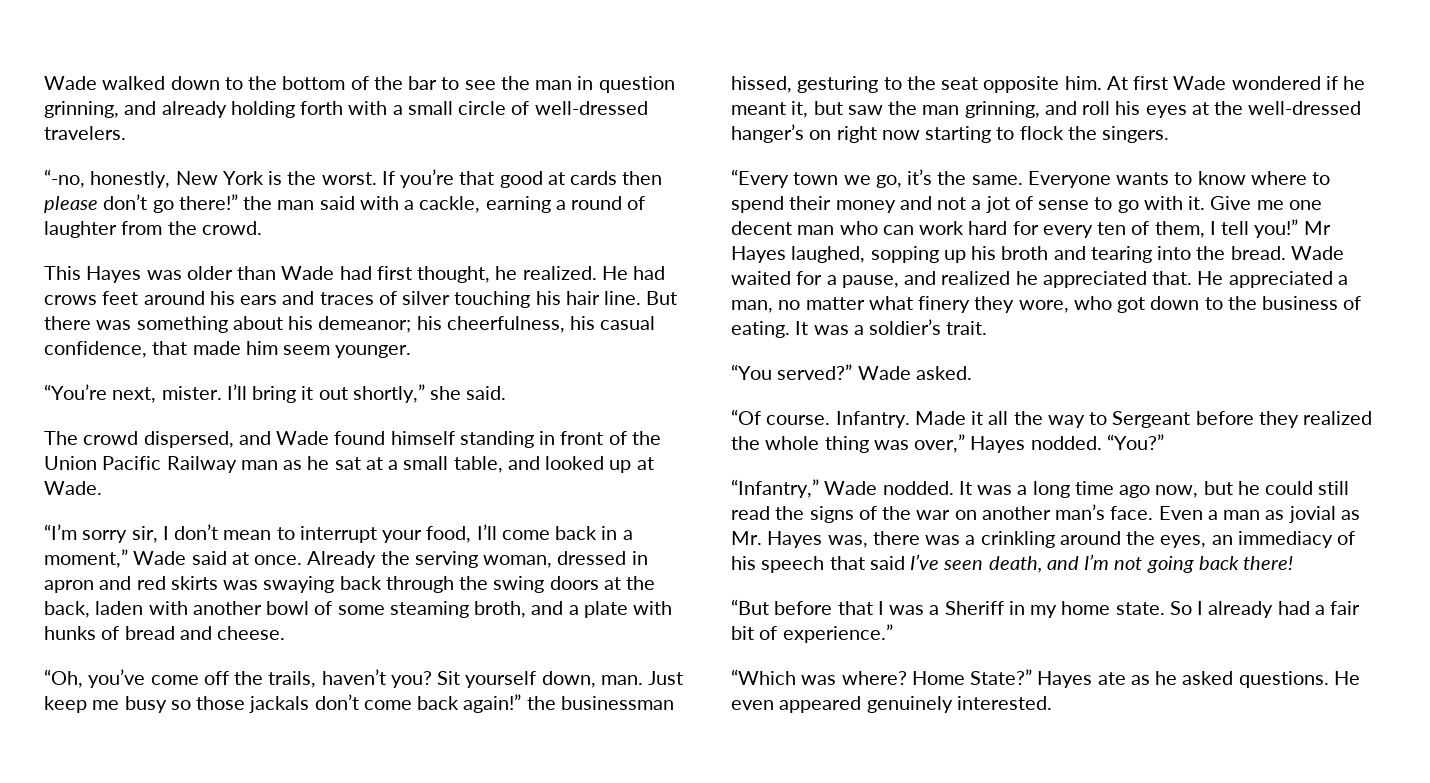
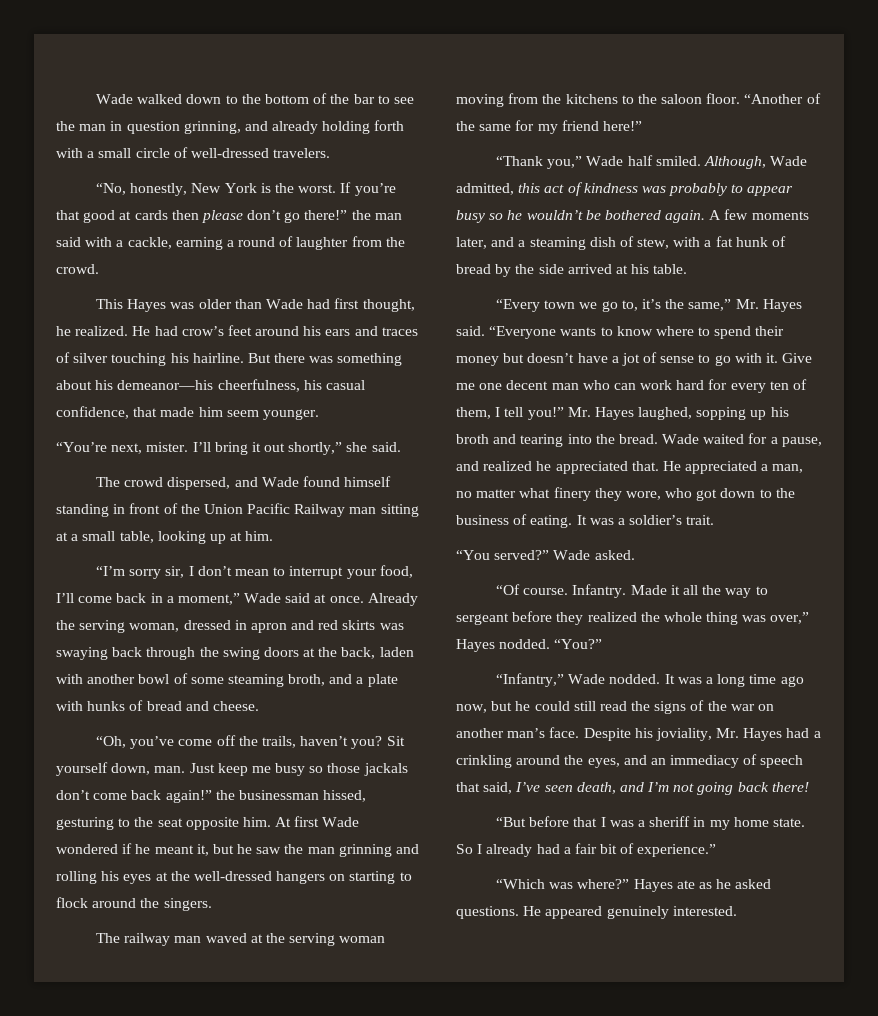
- “-no, honestly, New York is the worst.
+ “No, honestly, New York is the worst.
- He had crows feet around his ears and traces of silver touching his hair line.
+ He had crow’s feet around his ears and traces of silver touching his hairline.
- But there was something about his demeanor; his cheerfulness, his casual confidence, that made him seem younger.
+ But there was something about his demeanor—his cheerfulness, his casual confidence, that made him seem younger.
- The crowd dispersed, and Wade found himself standing in front of the Union Pacific Railway man as he sat at a small table, and looked up at Wade.
+ The crowd dispersed, and Wade found himself standing in front of the Union Pacific Railway man sitting at a small table, looking up at him.
- At first Wade wondered if he meant it, but saw the man grinning, and roll his eyes at the well-dressed hanger’s on right now starting to flock the singers.
+ At first Wade wondered if he meant it, but he saw the man grinning and rolling his eyes at the well-dressed hangers on starting to flock around the singers.
- “Every town we go, it’s the same. Everyone wants to know where to spend their money and not a jot of sense to go with it.
+ The railway man waved at the serving woman moving from the kitchens to the saloon floor. “Another of the same for my friend here!”
+ “Thank you,” Wade half smiled. Although, Wade admitted, this act of kindness was probably to appear busy so he wouldn’t be bothered again. A few moments later, and a steaming dish of stew, with a fat hunk of bread by the side arrived at his table.
+ “Every town we go to, it’s the same,” Mr. Hayes said. “Everyone wants to know where to spend their money but doesn’t have a jot of sense to go with it.
- Mr Hayes laughed, sopping up his broth and tearing into the bread.
+ Mr. Hayes laughed, sopping up his broth and tearing into the bread.
- Made it all the way to Sergeant before they realized the whole thing was over,” Hayes nodded.
+ Made it all the way to sergeant before they realized the whole thing was over,” Hayes nodded.
- Even a man as jovial as Mr. Hayes was, there was a crinkling around the eyes, an immediacy of his speech that said I’ve seen death, and I’m not going back there!
+ Despite his joviality, Mr. Hayes had a crinkling around the eyes, and an immediacy of speech that said, I’ve seen death, and I’m not going back there!
- “But before that I was a Sheriff in my home state.
+ “But before that I was a sheriff in my home state.
- “Which was where? Home State?”
+ “Which was where?”
- He even appeared genuinely interested.
+ He appeared genuinely interested.

